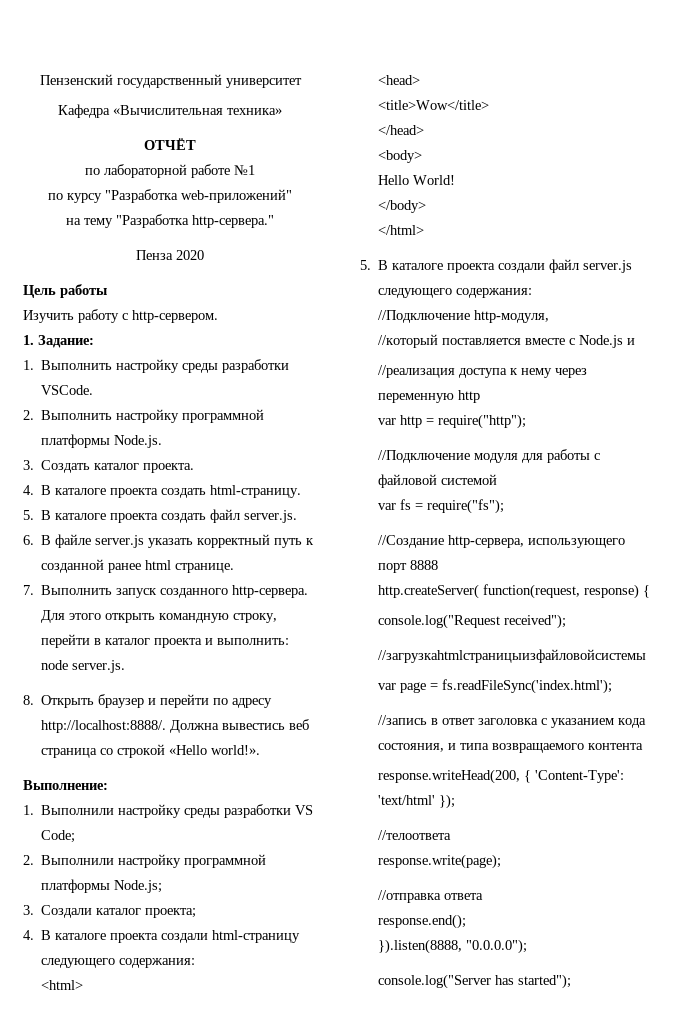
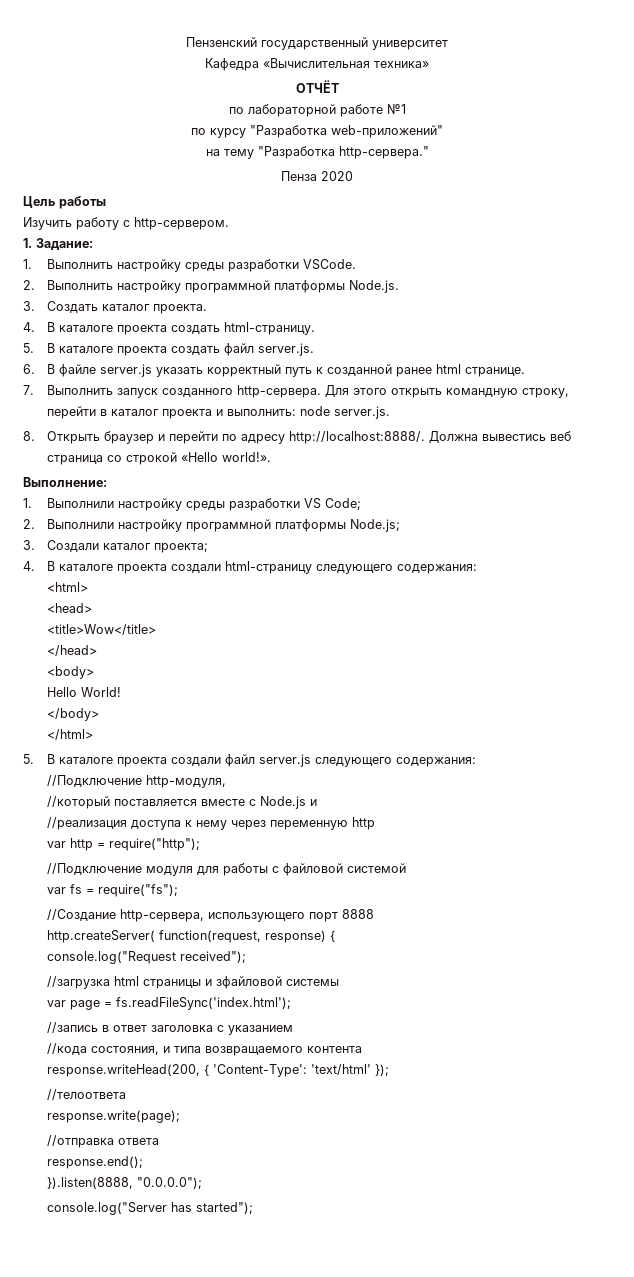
- //загрузкаhtmlстраницыизфайловойсистемы
+ //загрузка html страницы и зфайловой системы
- //запись в ответ заголовка с указанием кода состояния, и типа возвращаемого контента
+ //запись в ответ заголовка с указанием
+ //кода состояния, и типа возвращаемого контента

